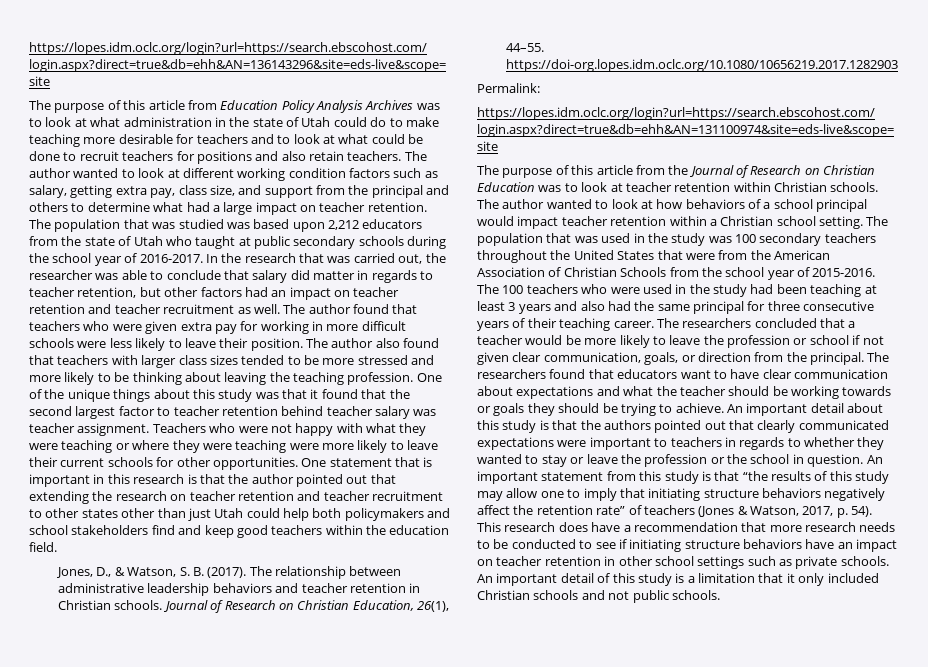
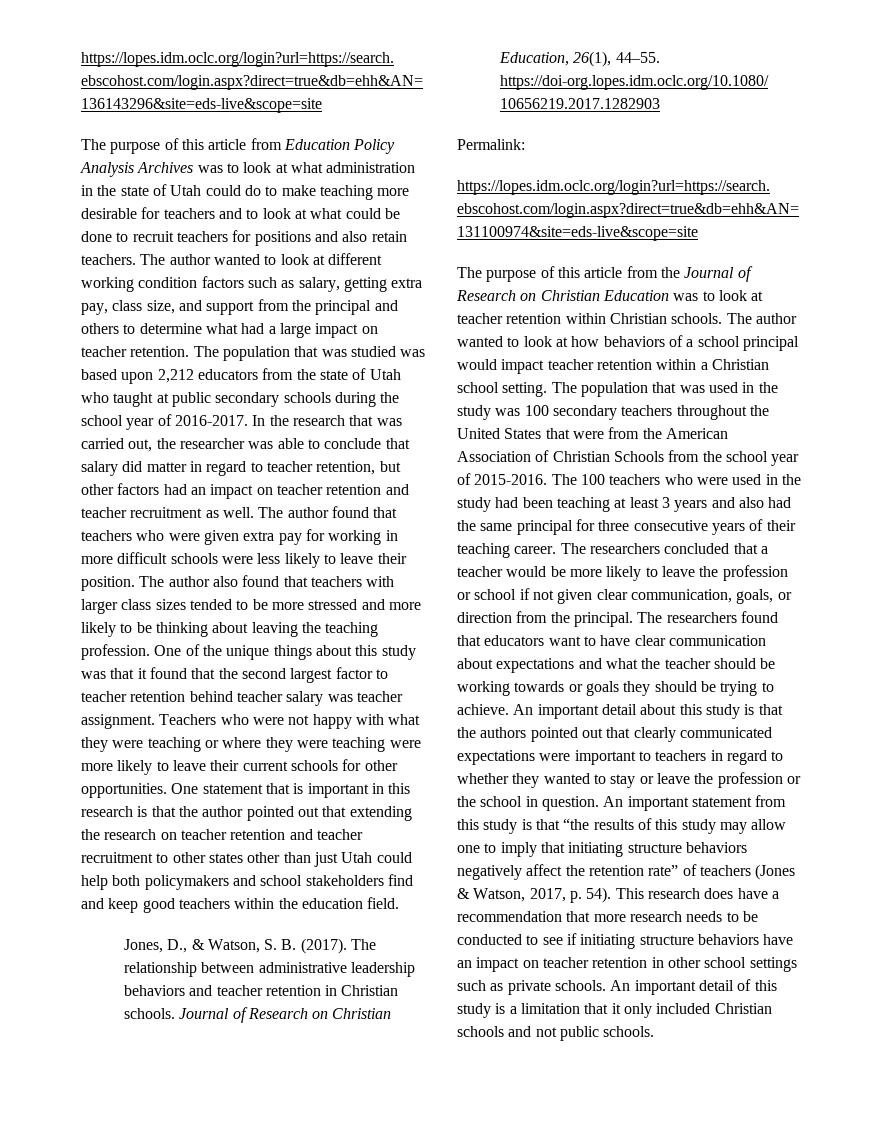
- In the research that was carried out, the researcher was able to conclude that salary did matter in regards to teacher retention, but other factors had an impact on teacher retention and teacher recruitment as well.
+ In the research that was carried out, the researcher was able to conclude that salary did matter in regard to teacher retention, but other factors had an impact on teacher retention and teacher recruitment as well.
- An important detail about this study is that the authors pointed out that clearly communicated expectations were important to teachers in regards to whether they wanted to stay or leave the profession or the school in question.
+ An important detail about this study is that the authors pointed out that clearly communicated expectations were important to teachers in regard to whether they wanted to stay or leave the profession or the school in question.

